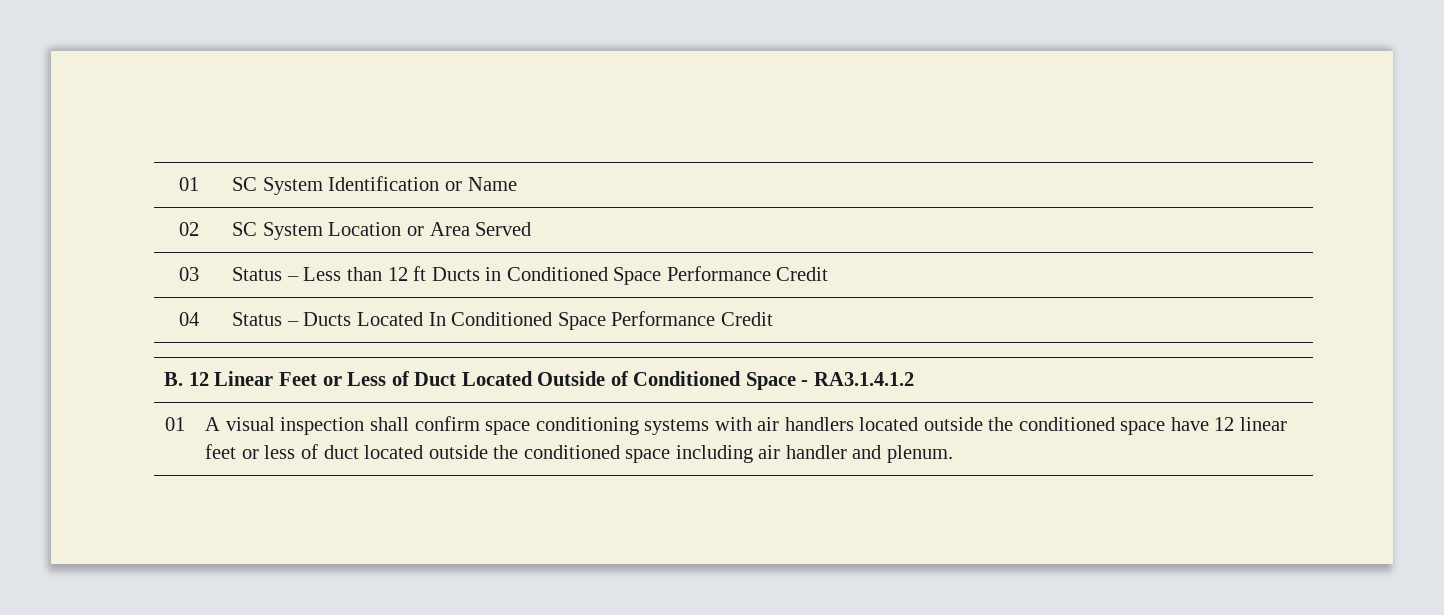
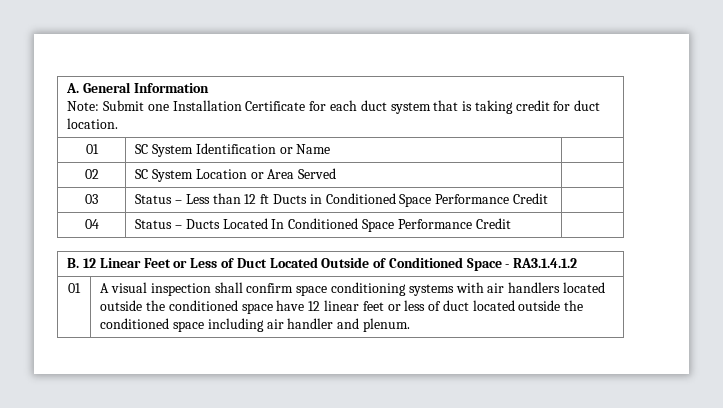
+ A. General Information
+ Note: Submit one Installation Certificate for each duct system that is taking credit for duct location.

